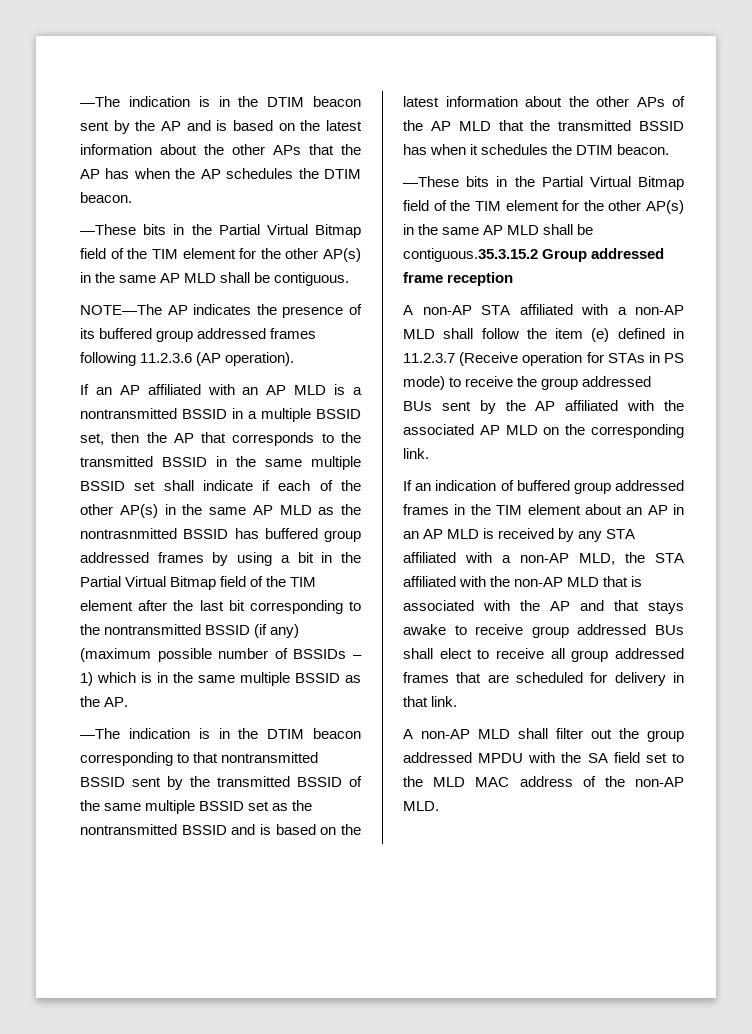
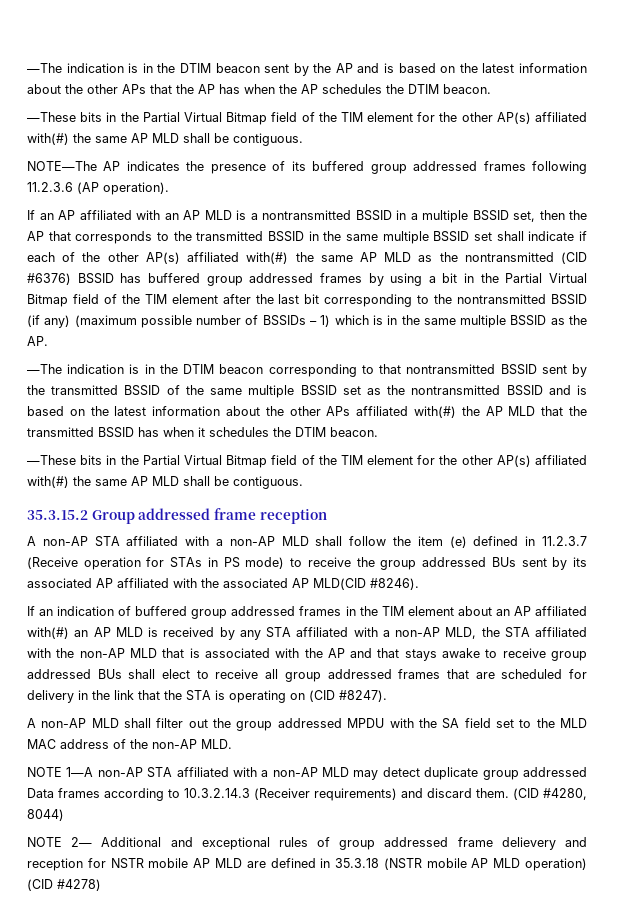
  —The indication is in the DTIM beacon sent by the AP and is based on the latest information about the other APs that the AP has when the AP schedules the DTIM beacon.
- —These bits in the Partial Virtual Bitmap field of the TIM element for the other AP(s) in the same AP MLD shall be contiguous.
+ —These bits in the Partial Virtual Bitmap field of the TIM element for the other AP(s) affiliated with(#) the same AP MLD shall be contiguous.
- If an AP affiliated with an AP MLD is a nontransmitted BSSID in a multiple BSSID set, then the AP that corresponds to the transmitted BSSID in the same multiple BSSID set shall indicate if each of the other AP(s) in the same AP MLD as the nontrasnmitted BSSID has buffered group addressed frames by using a bit in the Partial Virtual Bitmap field of the TIM element after the last bit corresponding to the nontransmitted BSSID (if any) (maximum possible number of BSSIDs – 1) which is in the same multiple BSSID as the AP.
+ If an AP affiliated with an AP MLD is a nontransmitted BSSID in a multiple BSSID set, then the AP that corresponds to the transmitted BSSID in the same multiple BSSID set shall indicate if each of the other AP(s) affiliated with(#) the same AP MLD as the nontransmitted (CID #6376) BSSID has buffered group addressed frames by using a bit in the Partial Virtual Bitmap field of the TIM element after the last bit corresponding to the nontransmitted BSSID (if any) (maximum possible number of BSSIDs – 1) which is in the same multiple BSSID as the AP.
- —The indication is in the DTIM beacon corresponding to that nontransmitted BSSID sent by the transmitted BSSID of the same multiple BSSID set as the nontransmitted BSSID and is based on the latest information about the other APs of the AP MLD that the transmitted BSSID has when it schedules the DTIM beacon.
- —These bits in the Partial Virtual Bitmap field of the TIM element for the other AP(s) in the same AP MLD shall be contiguous.35.3.15.2 Group addressed frame reception
+ —The indication is in the DTIM beacon corresponding to that nontransmitted BSSID sent by the transmitted BSSID of the same multiple BSSID set as the nontransmitted BSSID and is based on the latest information about the other APs affiliated with(#) the AP MLD that the transmitted BSSID has when it schedules the DTIM beacon.
+ —These bits in the Partial Virtual Bitmap field of the TIM element for the other AP(s) affiliated with(#) the same AP MLD shall be contiguous.
+ 35.3.15.2 Group addressed frame reception
- A non-AP STA affiliated with a non-AP MLD shall follow the item (e) defined in 11.2.3.7 (Receive operation for STAs in PS mode) to receive the group addressed BUs sent by the AP affiliated with the associated AP MLD on the corresponding link.
+ A non-AP STA affiliated with a non-AP MLD shall follow the item (e) defined in 11.2.3.7 (Receive operation for STAs in PS mode) to receive the group addressed BUs sent by its associated AP affiliated with the associated AP MLD(CID #8246).
- If an indication of buffered group addressed frames in the TIM element about an AP in an AP MLD is received by any STA affiliated with a non-AP MLD, the STA affiliated with the non-AP MLD that is associated with the AP and that stays awake to receive group addressed BUs shall elect to receive all group addressed frames that are scheduled for delivery in that link.
+ If an indication of buffered group addressed frames in the TIM element about an AP affiliated with(#) an AP MLD is received by any STA affiliated with a non-AP MLD, the STA affiliated with the non-AP MLD that is associated with the AP and that stays awake to receive group addressed BUs shall elect to receive all group addressed frames that are scheduled for delivery in the link that the STA is operating on (CID #8247).
+ NOTE 1—A non-AP STA affiliated with a non-AP MLD may detect duplicate group addressed Data frames according to 10.3.2.14.3 (Receiver requirements) and discard them. (CID #4280, 8044)
+ NOTE 2— Additional and exceptional rules of group addressed frame delievery and reception for NSTR mobile AP MLD are defined in 35.3.18 (NSTR mobile AP MLD operation) (CID #4278)

